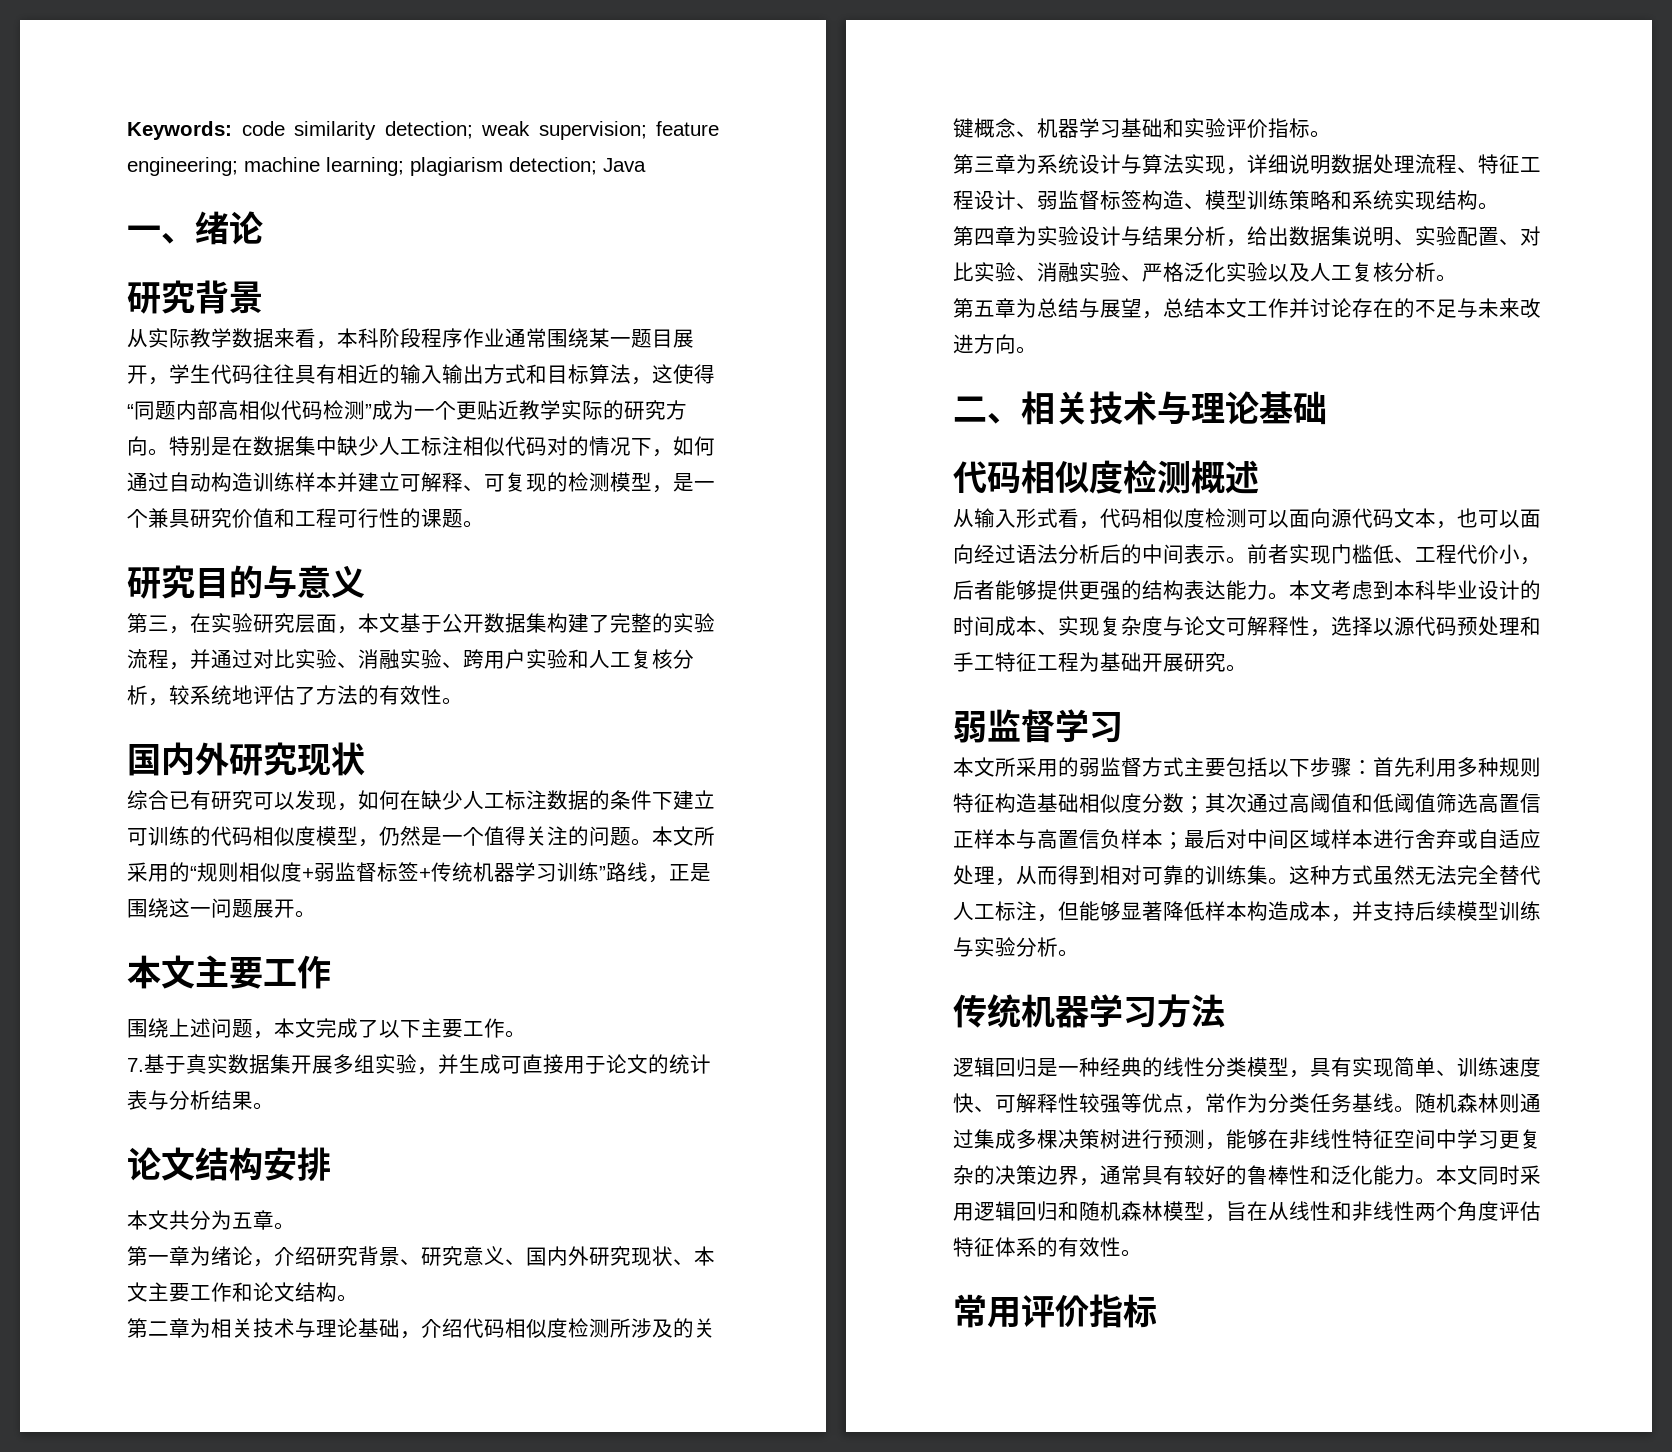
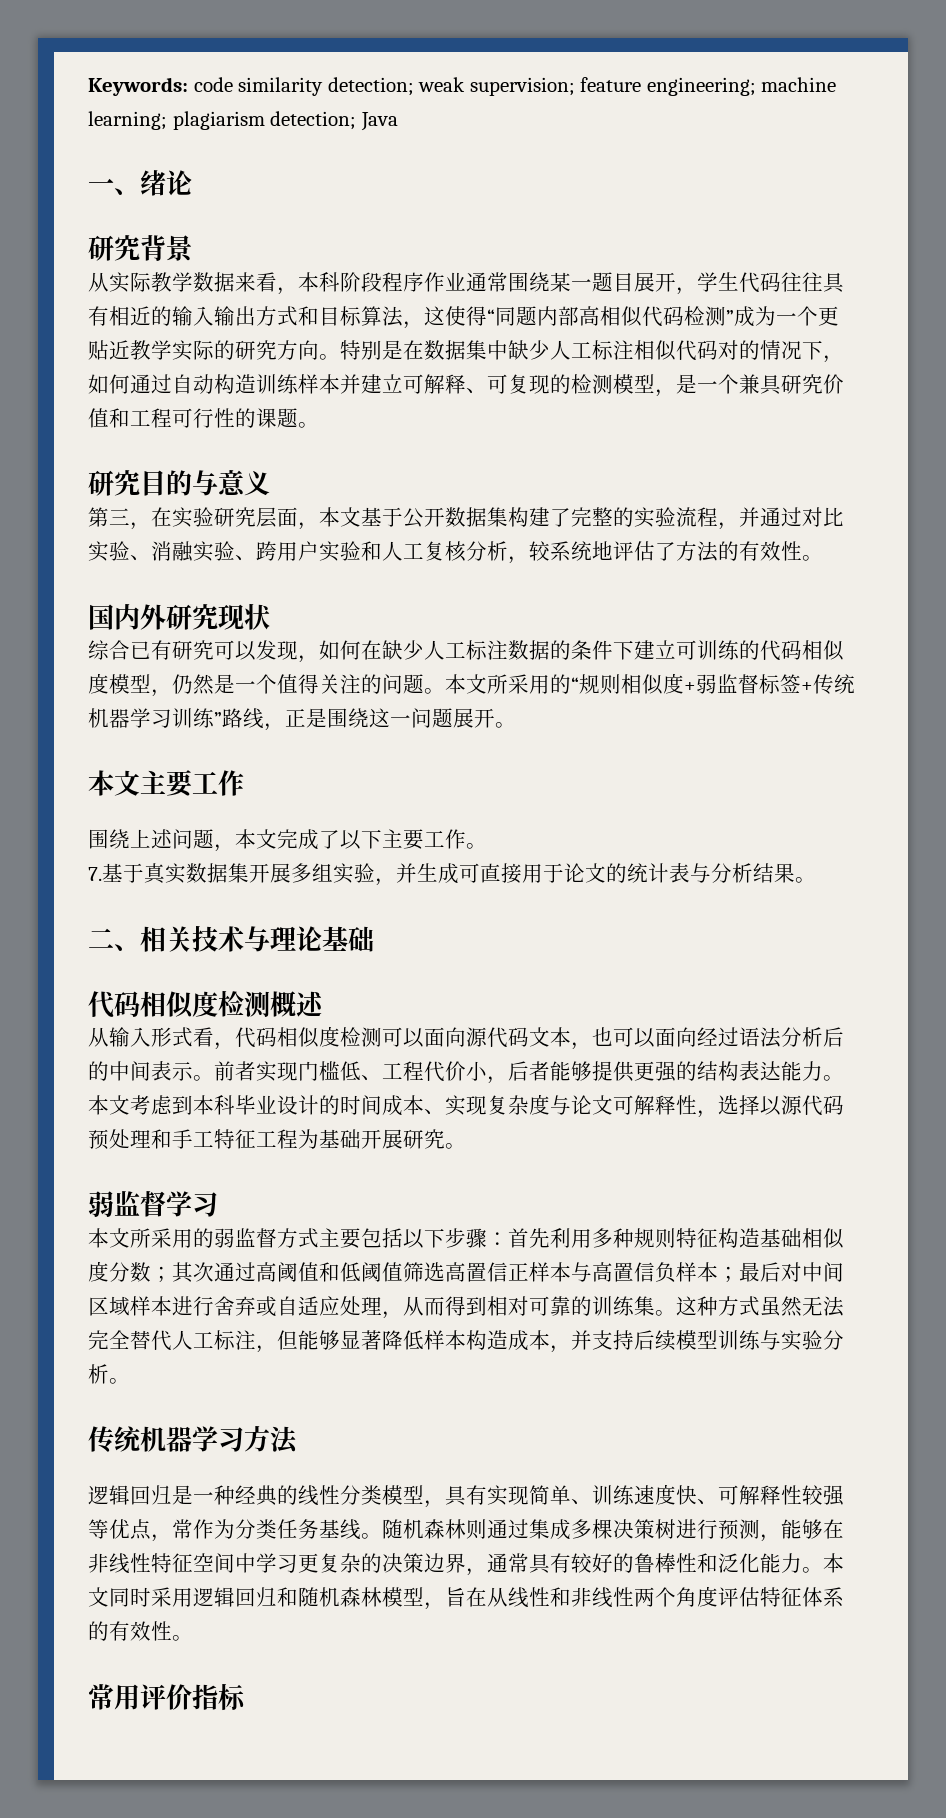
- 论文结构安排
- 本文共分为五章。
- 第一章为绪论，介绍研究背景、研究意义、国内外研究现状、本文主要工作和论文结构。
- 第二章为相关技术与理论基础，介绍代码相似度检测所涉及的关键概念、机器学习基础和实验评价指标。
- 第三章为系统设计与算法实现，详细说明数据处理流程、特征工程设计、弱监督标签构造、模型训练策略和系统实现结构。
- 第四章为实验设计与结果分析，给出数据集说明、实验配置、对比实验、消融实验、严格泛化实验以及人工复核分析。
- 第五章为总结与展望，总结本文工作并讨论存在的不足与未来改进方向。

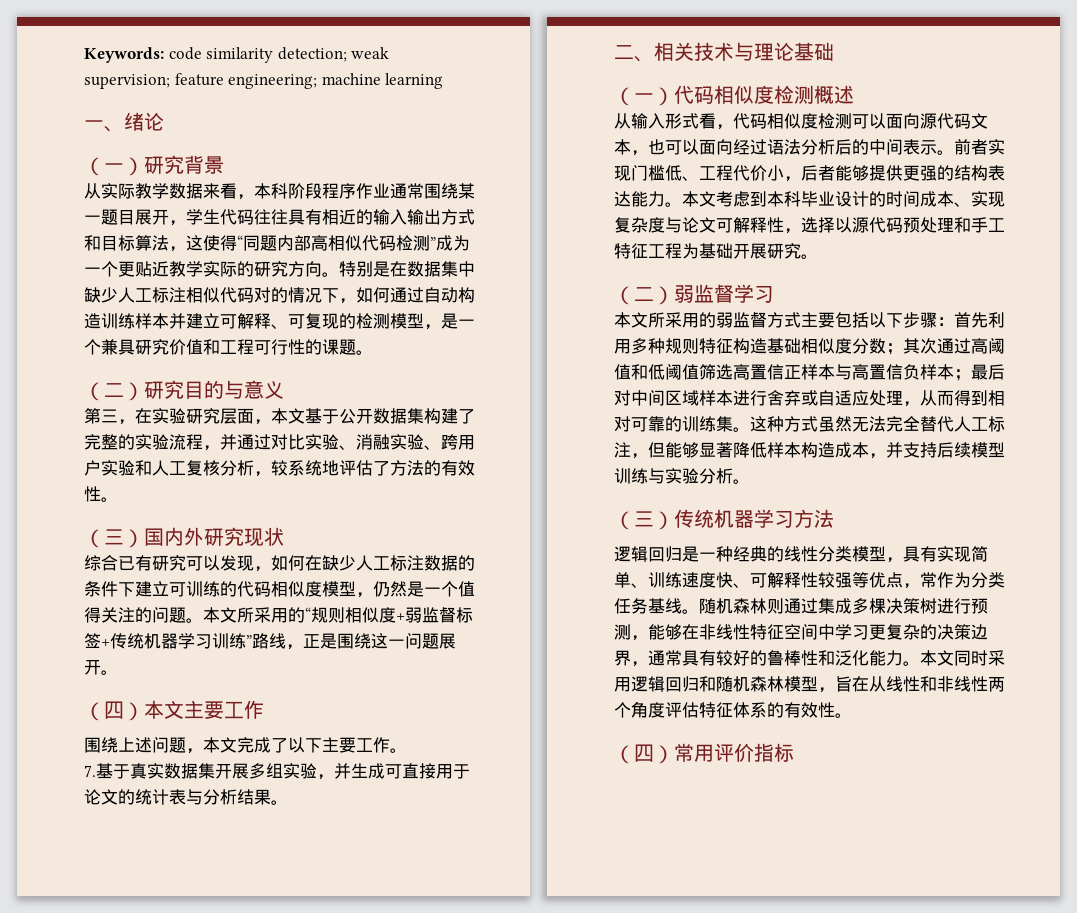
- Keywords: code similarity detection; weak supervision; feature engineering; machine learning; plagiarism detection; Java
+ Keywords: code similarity detection; weak supervision; feature engineering; machine learning
- 研究背景
+ （一）研究背景
- 研究目的与意义
+ （二）研究目的与意义
- 国内外研究现状
+ （三）国内外研究现状
- 本文主要工作
+ （四）本文主要工作
- 代码相似度检测概述
+ （一）代码相似度检测概述
- 弱监督学习
+ （二）弱监督学习
- 传统机器学习方法
+ （三）传统机器学习方法
- 常用评价指标
+ （四）常用评价指标

